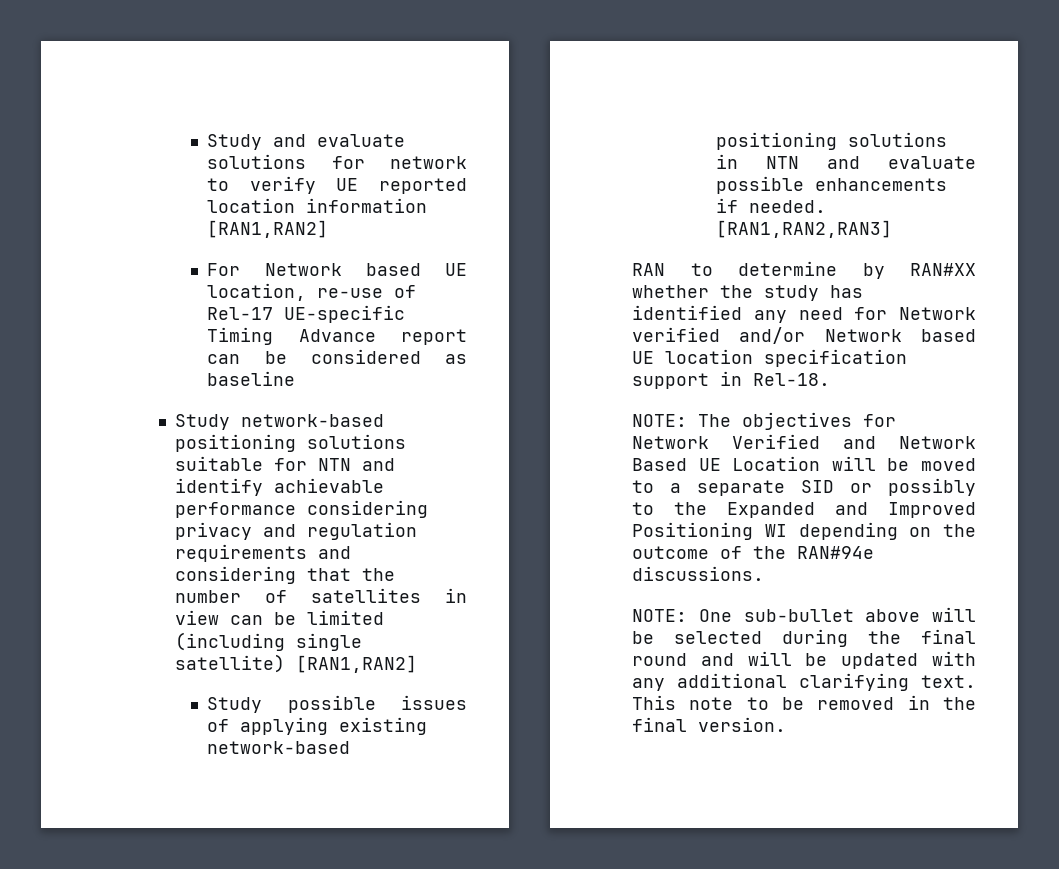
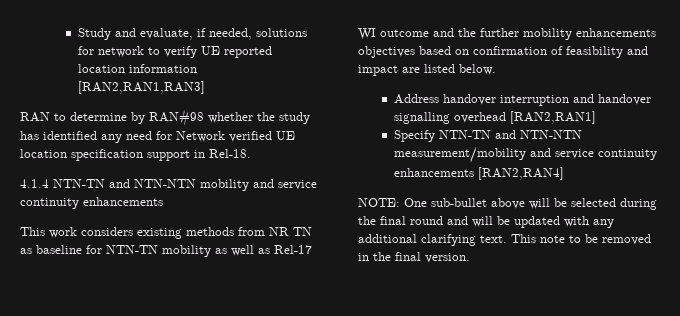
- Study and evaluate solutions for network to verify UE reported location information [RAN1,RAN2]
- For Network based UE location, re-use of Rel-17 UE-specific Timing Advance report can be considered as baseline
- Study network-based positioning solutions suitable for NTN and identify achievable performance considering privacy and regulation requirements and considering that the number of satellites in view can be limited (including single satellite) [RAN1,RAN2]
- Study possible issues of applying existing network-based positioning solutions in NTN and evaluate possible enhancements if needed. [RAN1,RAN2,RAN3]
+ Study and evaluate, if needed, solutions for network to verify UE reported location information [RAN2,RAN1,RAN3]
- RAN to determine by RAN#XX whether the study has identified any need for Network verified and/or Network based UE location specification support in Rel-18.
+ RAN to determine by RAN#98 whether the study has identified any need for Network verified UE location specification support in Rel-18.
- NOTE: The objectives for Network Verified and Network Based UE Location will be moved to a separate SID or possibly to the Expanded and Improved Positioning WI depending on the outcome of the RAN#94e discussions.
+ 4.1.4 NTN-TN and NTN-NTN mobility and service continuity enhancements
+ This work considers existing methods from NR TN as baseline for NTN-TN mobility as well as Rel-17 WI outcome and the further mobility enhancements objectives based on confirmation of feasibility and impact are listed below.
+ Address handover interruption and handover signalling overhead [RAN2,RAN1]
+ Specify NTN-TN and NTN-NTN measurement/mobility and service continuity enhancements [RAN2,RAN4]

